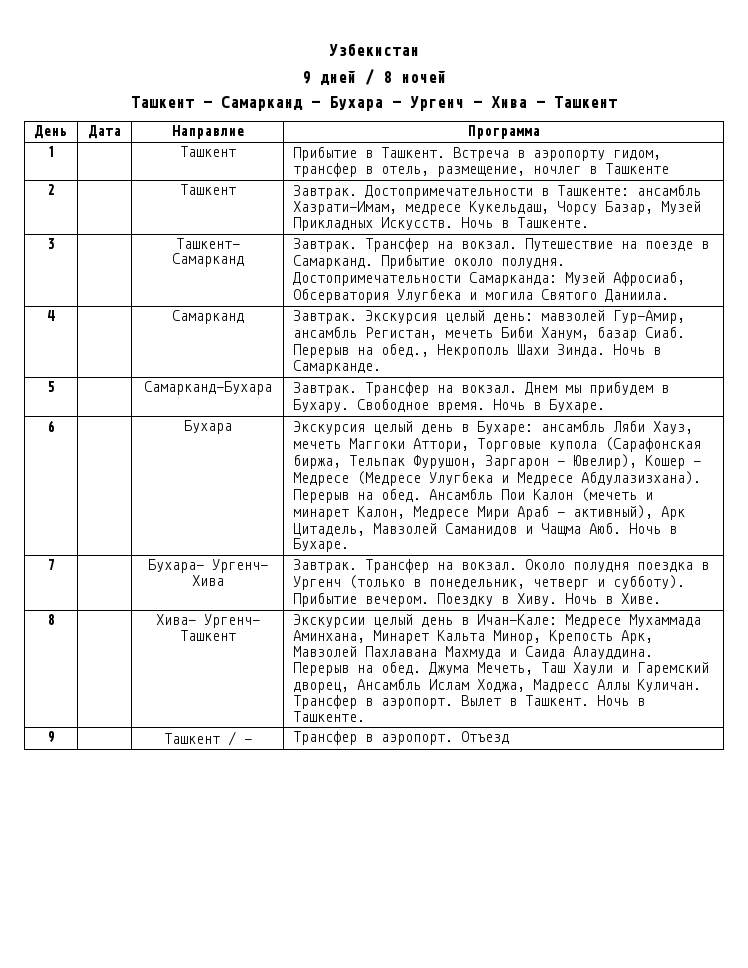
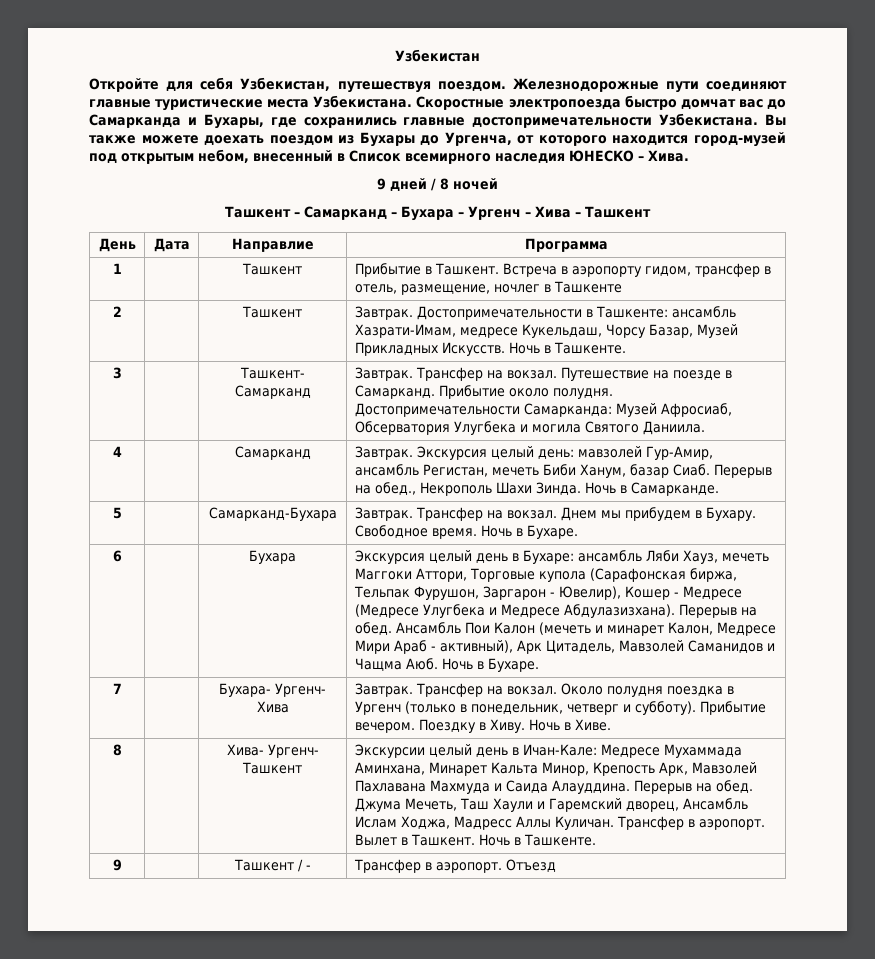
+ Откройте для себя Узбекистан, путешествуя поездом. Железнодорожные пути соединяют главные туристические места Узбекистана. Скоростные электропоезда быстро домчат вас до Самарканда и Бухары, где сохранились главные достопримечательности Узбекистана. Вы также можете доехать поездом из Бухары до Ургенча, от которого находится город-музей под открытым небом, внесенный в Список всемирного наследия ЮНЕСКО – Хива.

